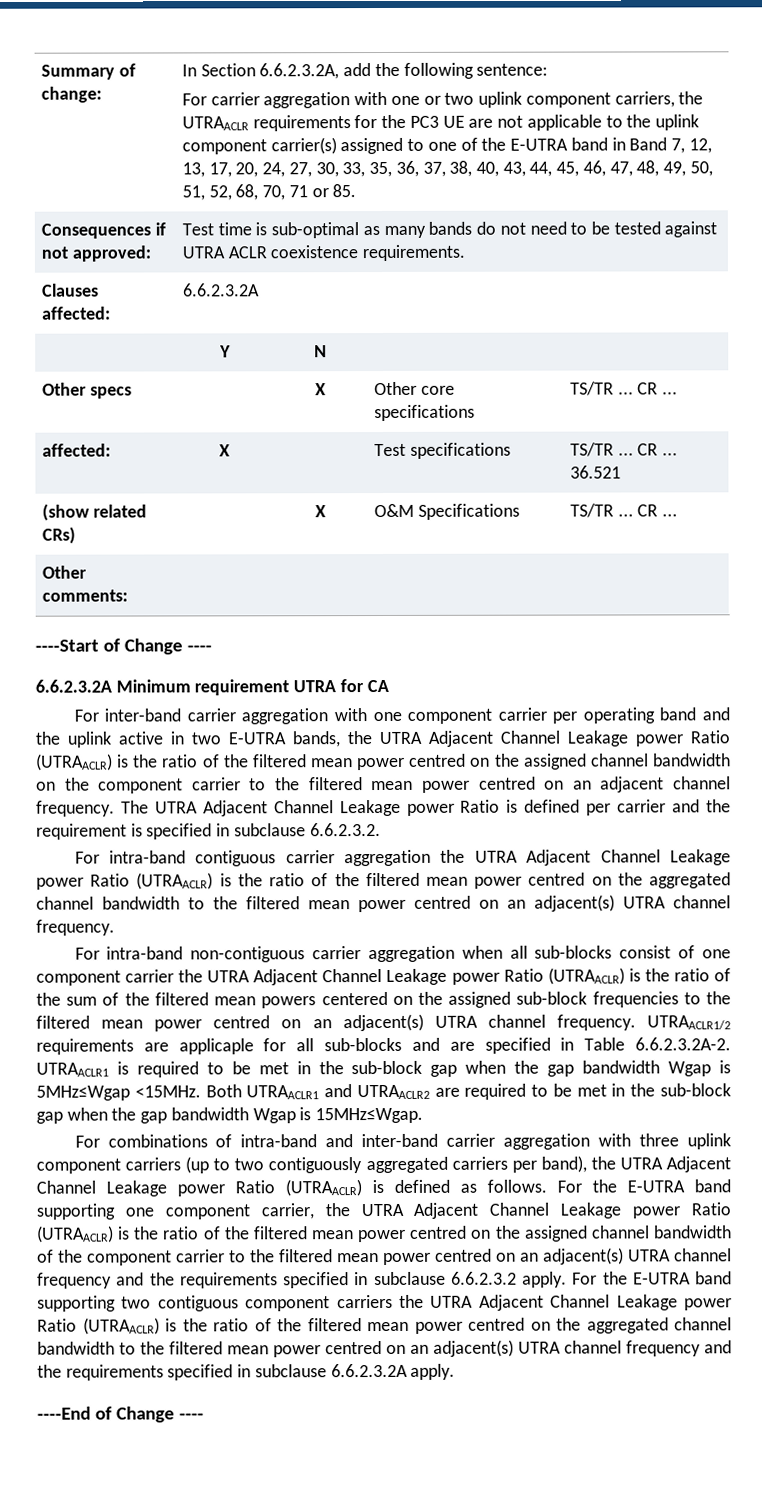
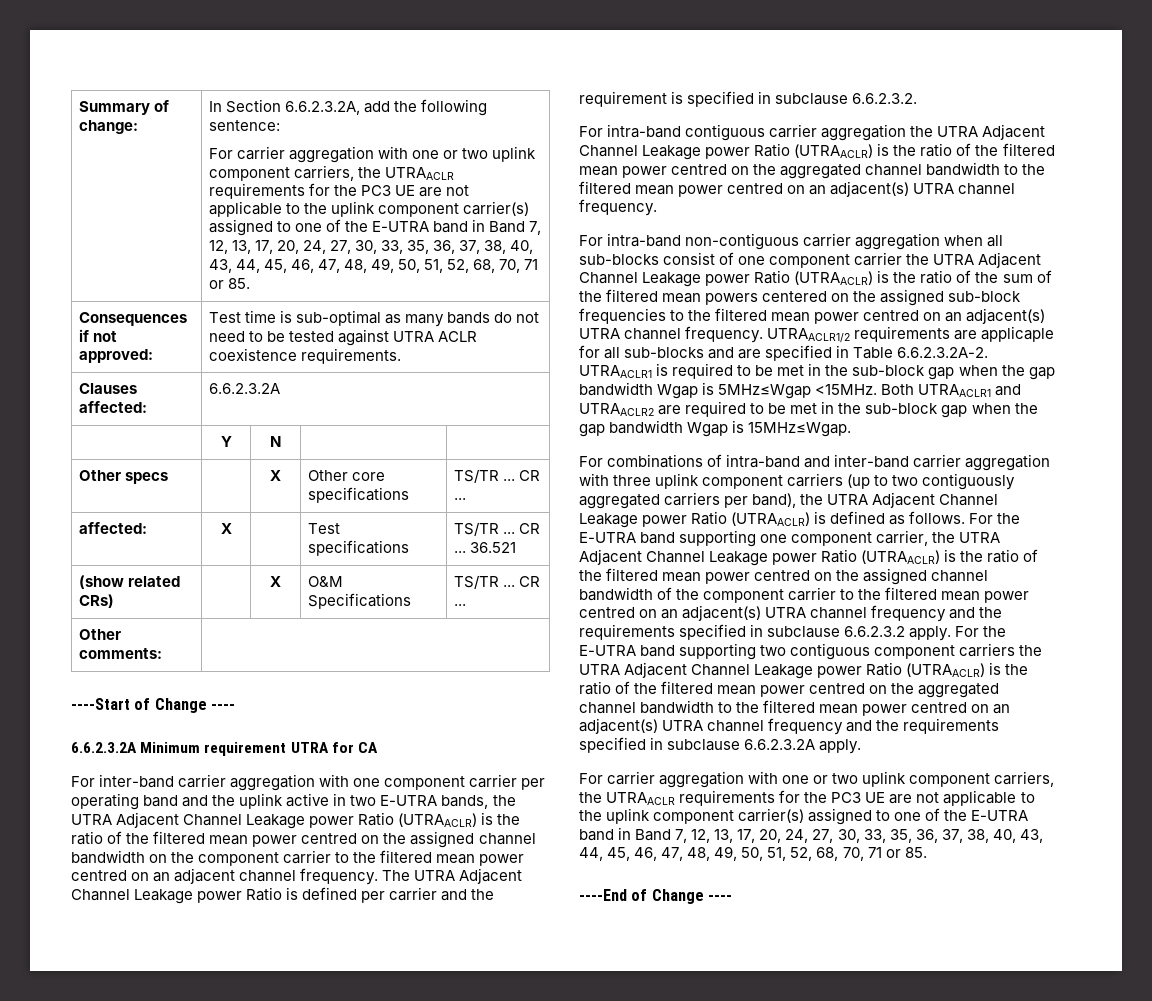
  For the E-UTRA band supporting two contiguous component carriers the UTRA Adjacent Channel Leakage power Ratio (UTRAACLR) is the ratio of the filtered mean power centred on the aggregated channel bandwidth to the filtered mean power centred on an adjacent(s) UTRA channel frequency and the requirements specified in subclause 6.6.2.3.2A apply.
+ For carrier aggregation with one or two uplink component carriers, the UTRAACLR requirements for the PC3 UE are not applicable to the uplink component carrier(s) assigned to one of the E-UTRA band in Band 7, 12, 13, 17, 20, 24, 27, 30, 33, 35, 36, 37, 38, 40, 43, 44, 45, 46, 47, 48, 49, 50, 51, 52, 68, 70, 71 or 85.

